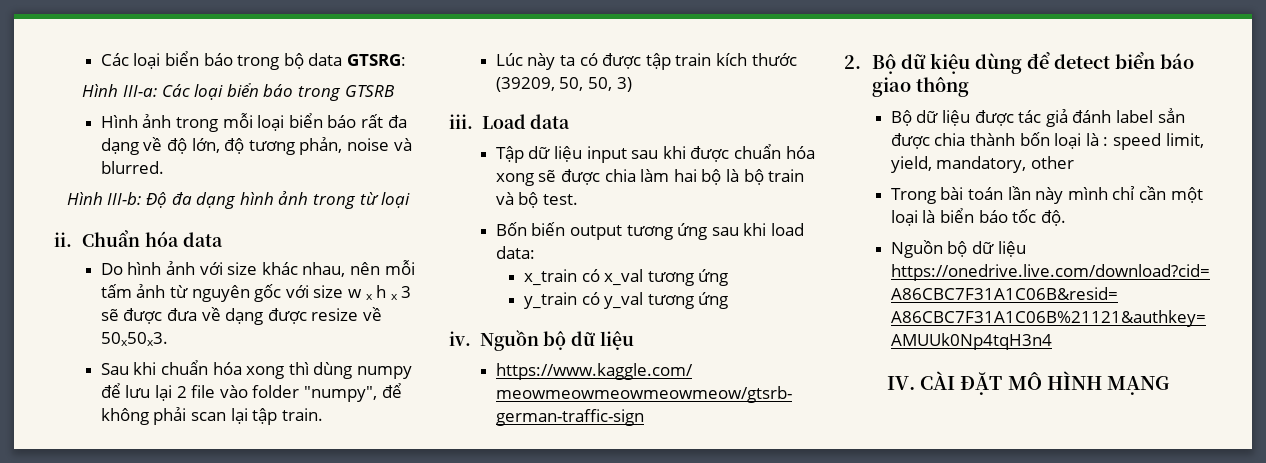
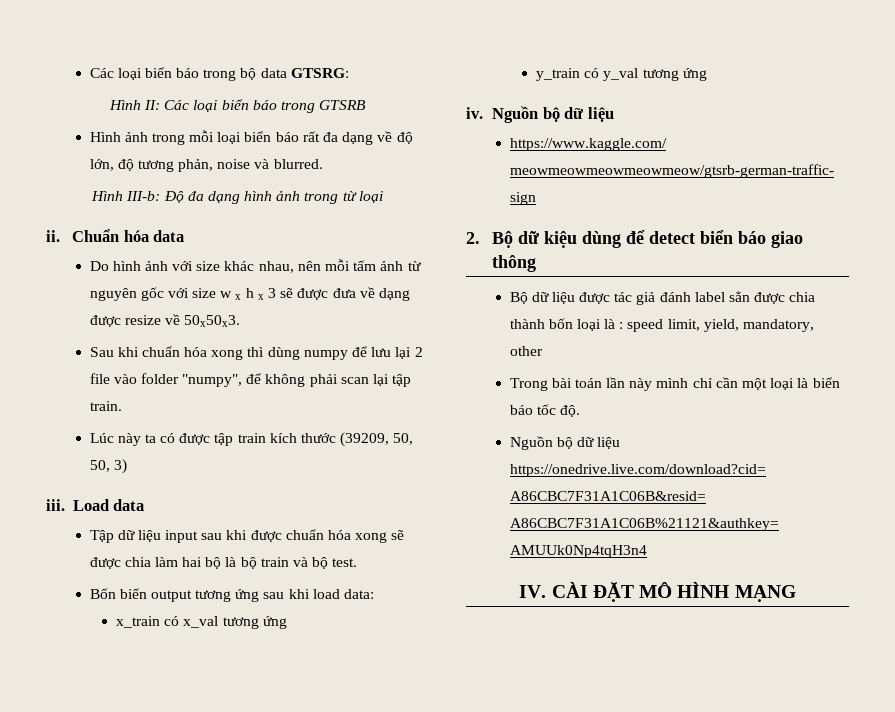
- Hình III-a: Các loại biển báo trong GTSRB
+ Hình II: Các loại biển báo trong GTSRB

